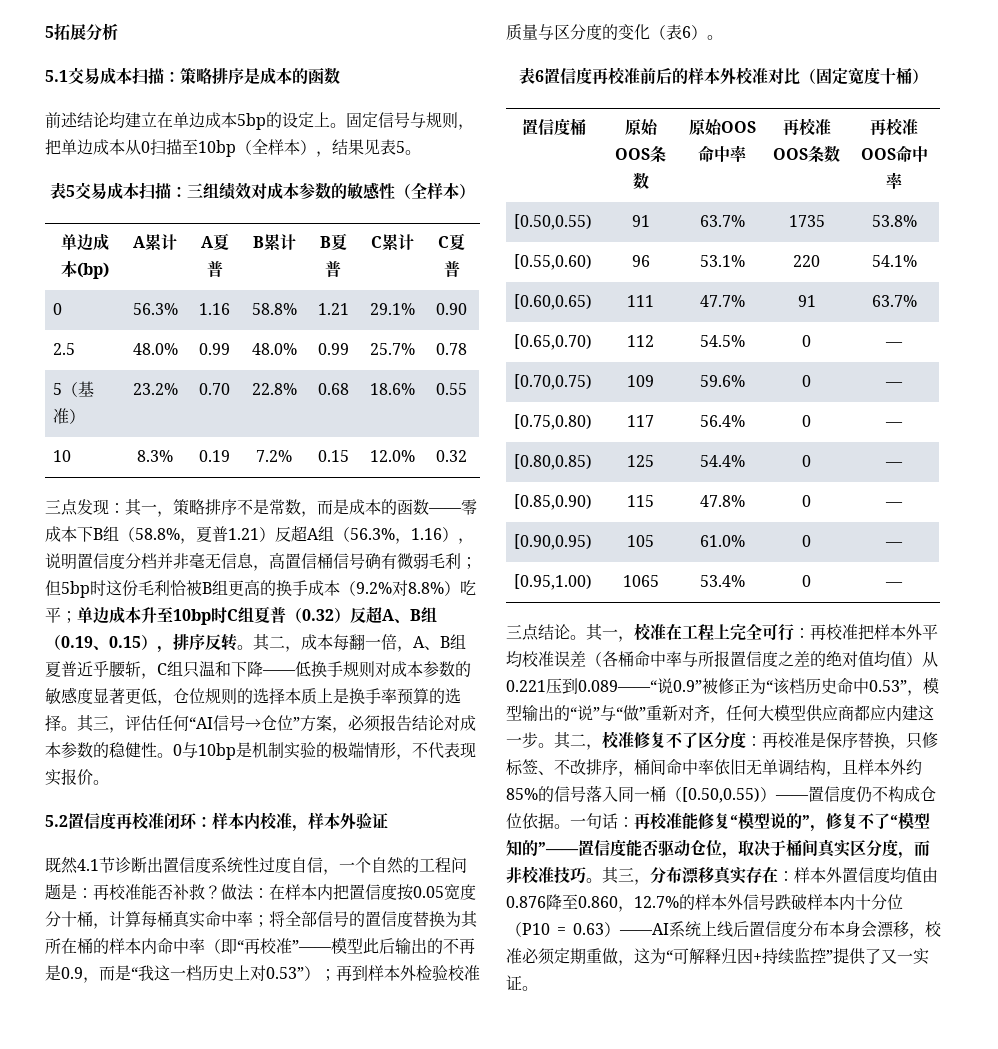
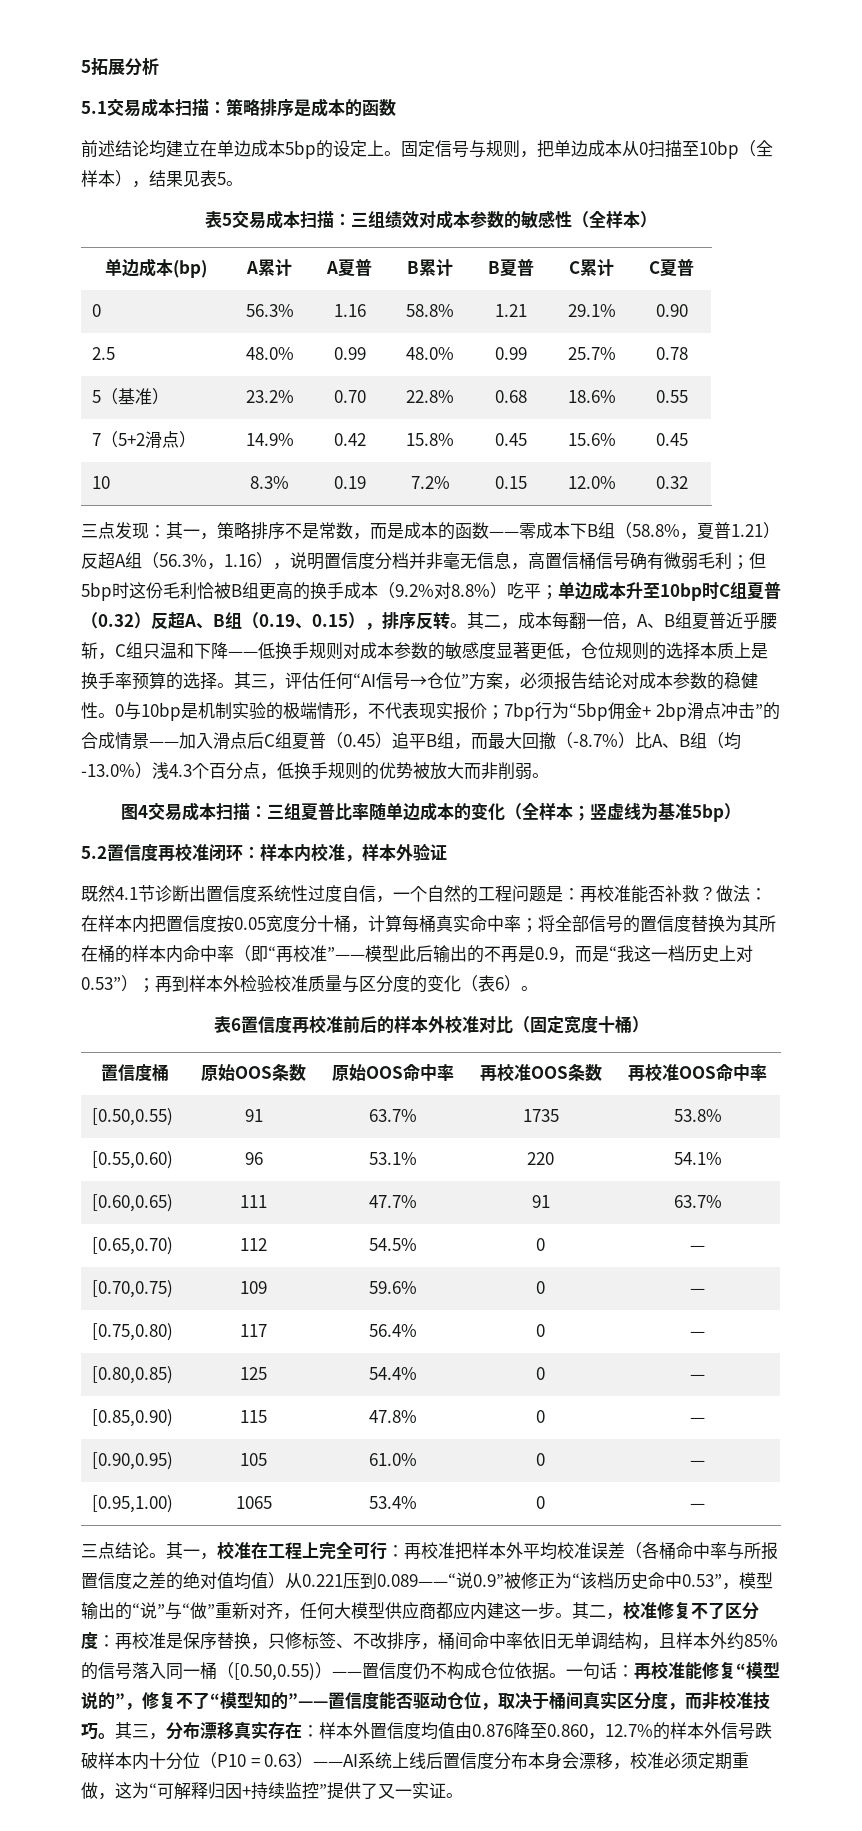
+ 7（5+2滑点） | 14.9% | 0.42 | 15.8% | 0.45 | 15.6% | 0.45
- 0与10bp是机制实验的极端情形，不代表现实报价。
+ 0与10bp是机制实验的极端情形，不代表现实报价；7bp行为“5bp佣金+ 2bp滑点冲击”的合成情景——加入滑点后C组夏普（0.45）追平B组，而最大回撤（-8.7%）比A、B组（均-13.0%）浅4.3个百分点，低换手规则的优势被放大而非削弱。
+ 图4交易成本扫描：三组夏普比率随单边成本的变化（全样本；竖虚线为基准5bp）

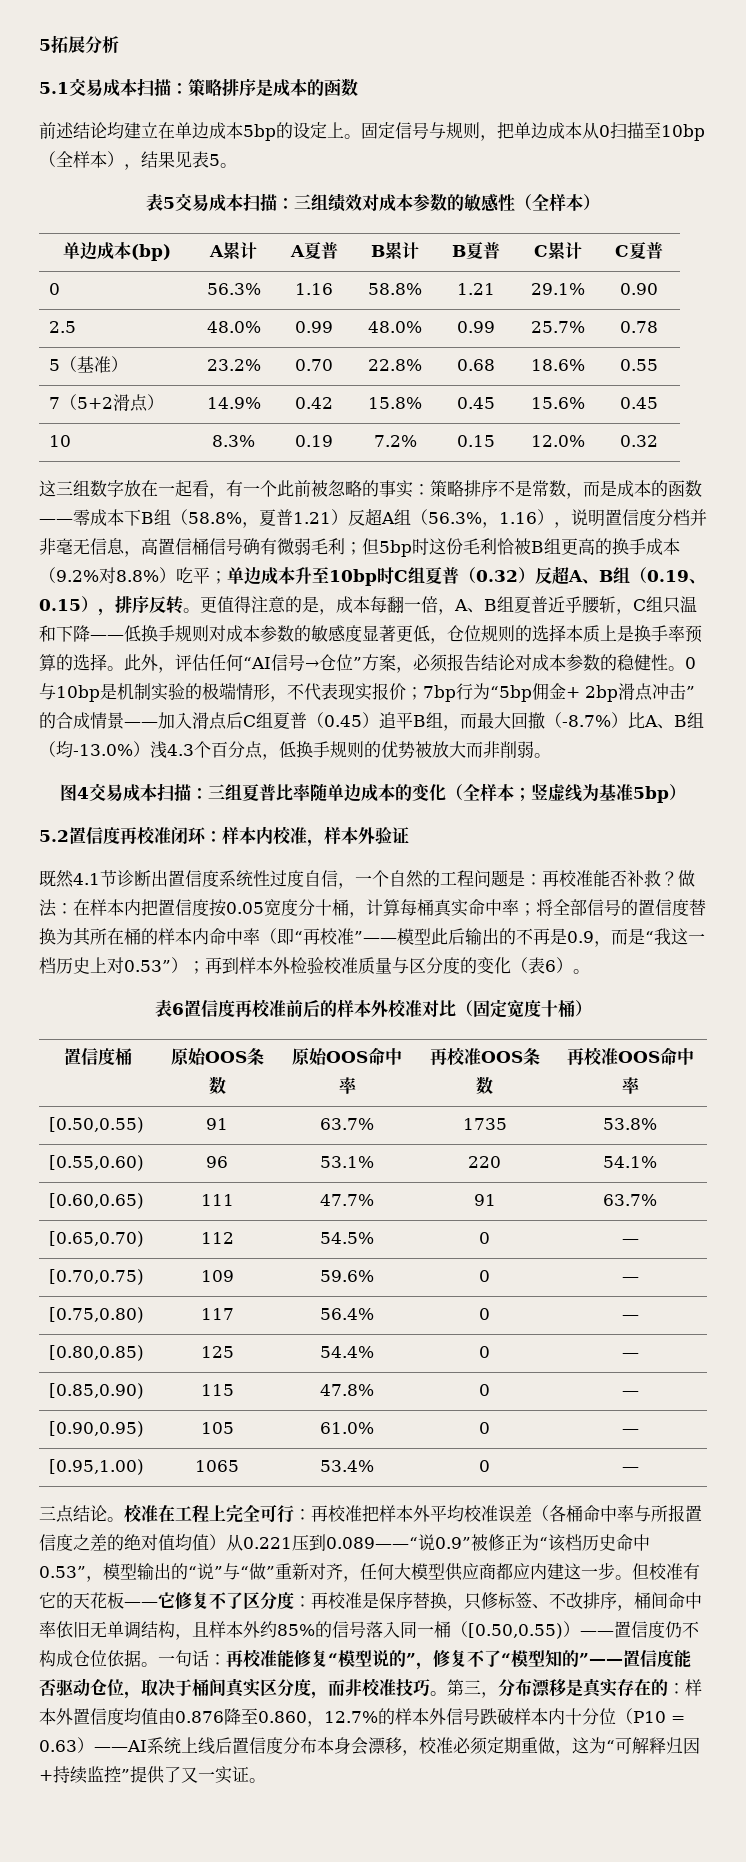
- 三点发现：其一，策略排序不是常数，而是成本的函数——零成本下B组（58.8%，夏普1.21）反超A组（56.3%，1.16），说明置信度分档并非毫无信息，高置信桶信号确有微弱毛利；
+ 这三组数字放在一起看，有一个此前被忽略的事实：策略排序不是常数，而是成本的函数——零成本下B组（58.8%，夏普1.21）反超A组（56.3%，1.16），说明置信度分档并非毫无信息，高置信桶信号确有微弱毛利；
- 其二，成本每翻一倍，A、B组夏普近乎腰斩，C组只温和下降——低换手规则对成本参数的敏感度显著更低，仓位规则的选择本质上是换手率预算的选择。
+ 更值得注意的是，成本每翻一倍，A、B组夏普近乎腰斩，C组只温和下降——低换手规则对成本参数的敏感度显著更低，仓位规则的选择本质上是换手率预算的选择。
- 其三，评估任何“AI信号→仓位”方案，必须报告结论对成本参数的稳健性。
+ 此外，评估任何“AI信号→仓位”方案，必须报告结论对成本参数的稳健性。
- 其一，校准在工程上完全可行：再校准把样本外平均校准误差（各桶命中率与所报置信度之差的绝对值均值）从0.221压到0.089——“说0.9”被修正为“该档历史命中0.53”，模型输出的“说”与“做”重新对齐，任何大模型供应商都应内建这一步。
+ 校准在工程上完全可行：再校准把样本外平均校准误差（各桶命中率与所报置信度之差的绝对值均值）从0.221压到0.089——“说0.9”被修正为“该档历史命中0.53”，模型输出的“说”与“做”重新对齐，任何大模型供应商都应内建这一步。
- 其二，校准修复不了区分度：再校准是保序替换，只修标签、不改排序，桶间命中率依旧无单调结构，且样本外约85%的信号落入同一桶（[0.50,0.55)）——置信度仍不构成仓位依据。
+ 但校准有它的天花板——它修复不了区分度：再校准是保序替换，只修标签、不改排序，桶间命中率依旧无单调结构，且样本外约85%的信号落入同一桶（[0.50,0.55)）——置信度仍不构成仓位依据。
- 其三，分布漂移真实存在：样本外置信度均值由0.876降至0.860，12.7%的样本外信号跌破样本内十分位（P10 = 0.63）——AI系统上线后置信度分布本身会漂移，校准必须定期重做，这为“可解释归因+持续监控”提供了又一实证。
+ 第三，分布漂移是真实存在的：样本外置信度均值由0.876降至0.860，12.7%的样本外信号跌破样本内十分位（P10 = 0.63）——AI系统上线后置信度分布本身会漂移，校准必须定期重做，这为“可解释归因+持续监控”提供了又一实证。

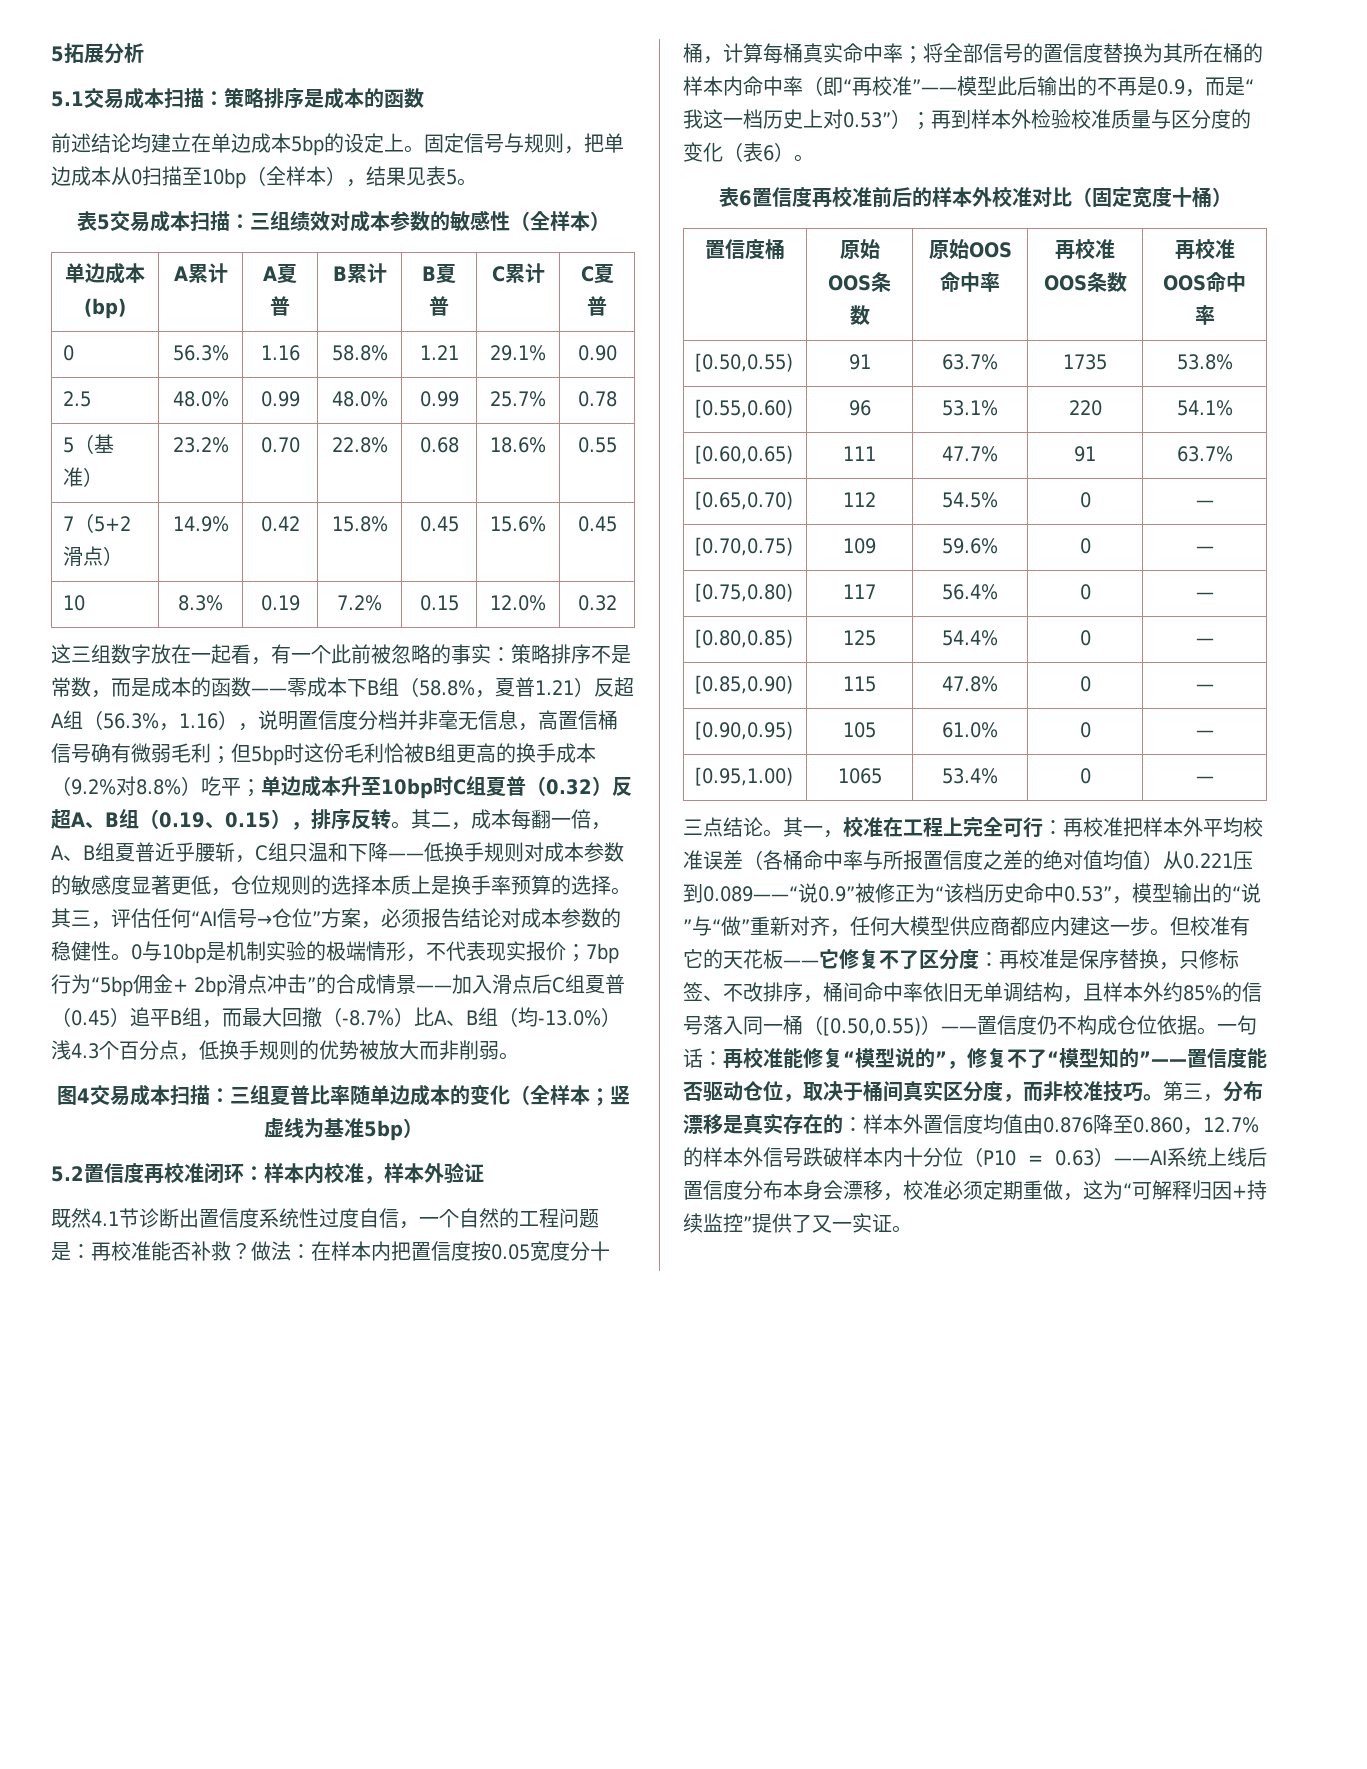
- 更值得注意的是，成本每翻一倍，A、B组夏普近乎腰斩，C组只温和下降——低换手规则对成本参数的敏感度显著更低，仓位规则的选择本质上是换手率预算的选择。
+ 其二，成本每翻一倍，A、B组夏普近乎腰斩，C组只温和下降——低换手规则对成本参数的敏感度显著更低，仓位规则的选择本质上是换手率预算的选择。
- 此外，评估任何“AI信号→仓位”方案，必须报告结论对成本参数的稳健性。
+ 其三，评估任何“AI信号→仓位”方案，必须报告结论对成本参数的稳健性。
- 校准在工程上完全可行：再校准把样本外平均校准误差（各桶命中率与所报置信度之差的绝对值均值）从0.221压到0.089——“说0.9”被修正为“该档历史命中0.53”，模型输出的“说”与“做”重新对齐，任何大模型供应商都应内建这一步。
+ 其一，校准在工程上完全可行：再校准把样本外平均校准误差（各桶命中率与所报置信度之差的绝对值均值）从0.221压到0.089——“说0.9”被修正为“该档历史命中0.53”，模型输出的“说”与“做”重新对齐，任何大模型供应商都应内建这一步。

